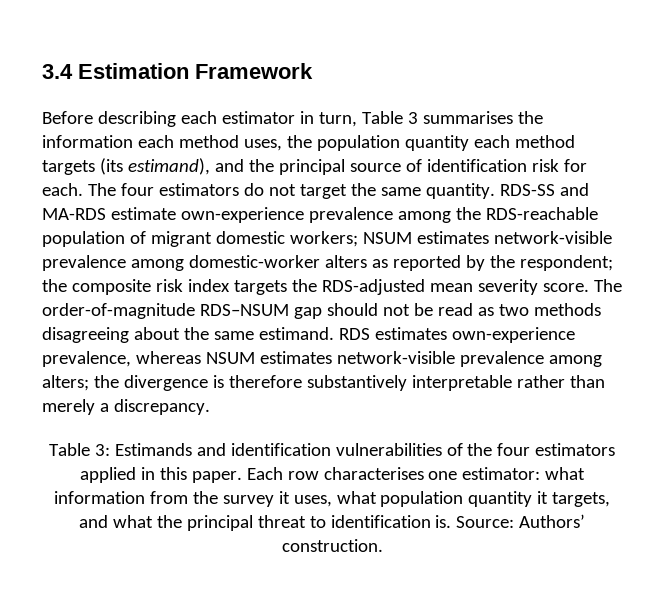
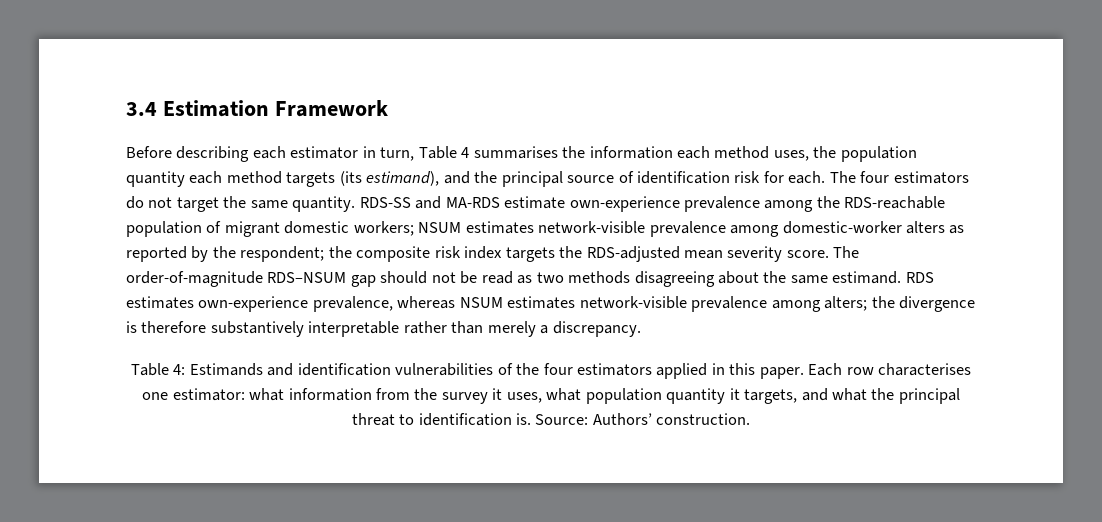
- Before describing each estimator in turn, Table 3 summarises the information each method uses, the population quantity each method targets (its estimand), and the principal source of identification risk for each.
+ Before describing each estimator in turn, Table 4 summarises the information each method uses, the population quantity each method targets (its estimand), and the principal source of identification risk for each.
- Table 3: Estimands and identification vulnerabilities of the four estimators applied in this paper.
+ Table 4: Estimands and identification vulnerabilities of the four estimators applied in this paper.

